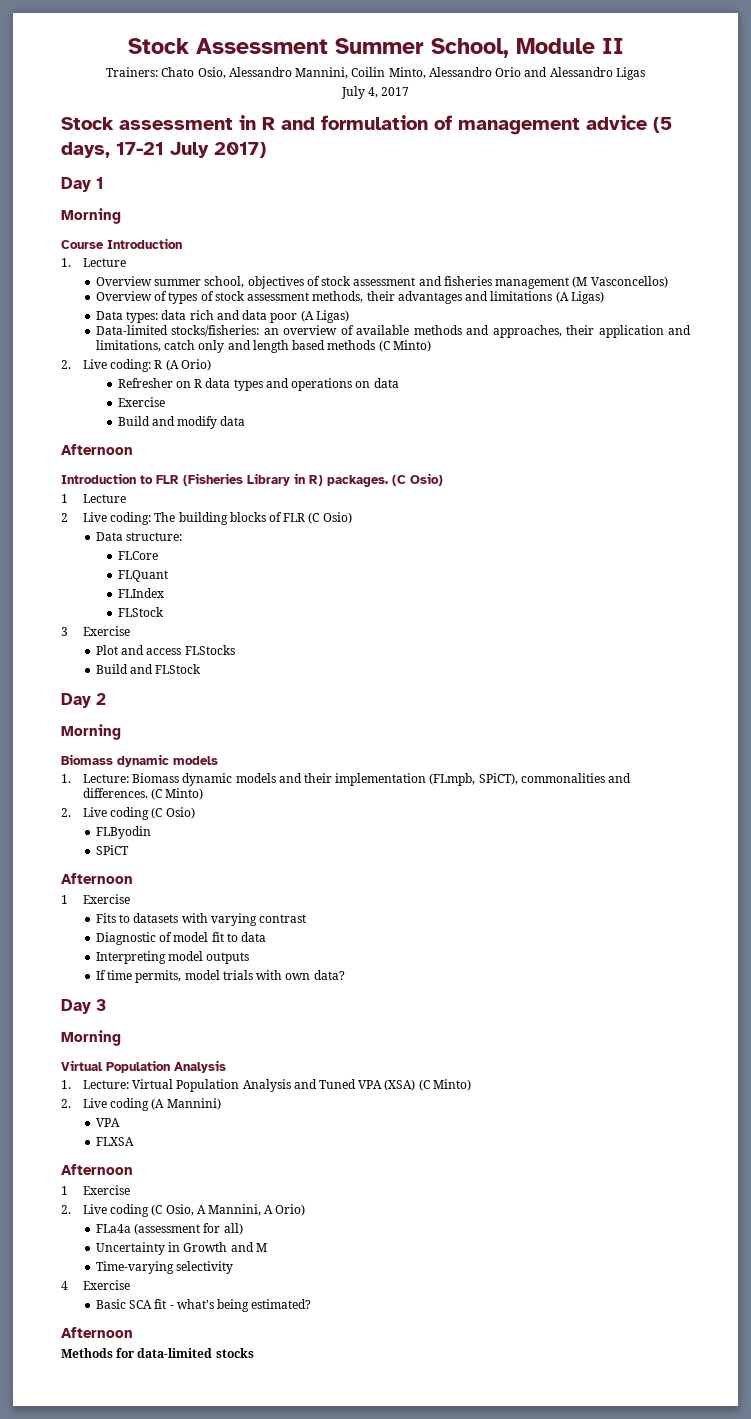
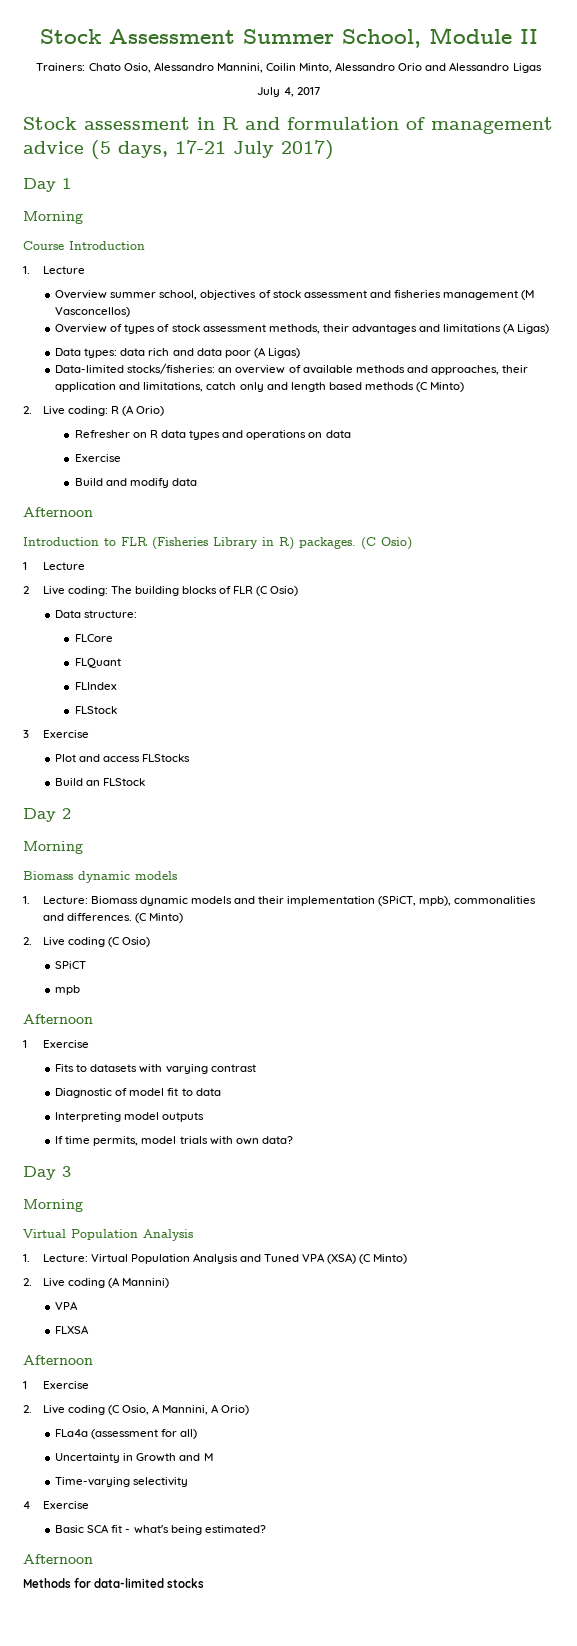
- Build and FLStock
+ Build an FLStock
- 1. Lecture: Biomass dynamic models and their implementation (FLmpb, SPiCT), commonalities and differences.
+ 1. Lecture: Biomass dynamic models and their implementation (SPiCT, mpb), commonalities and differences.
- FLByodin
  SPiCT
+ mpb

